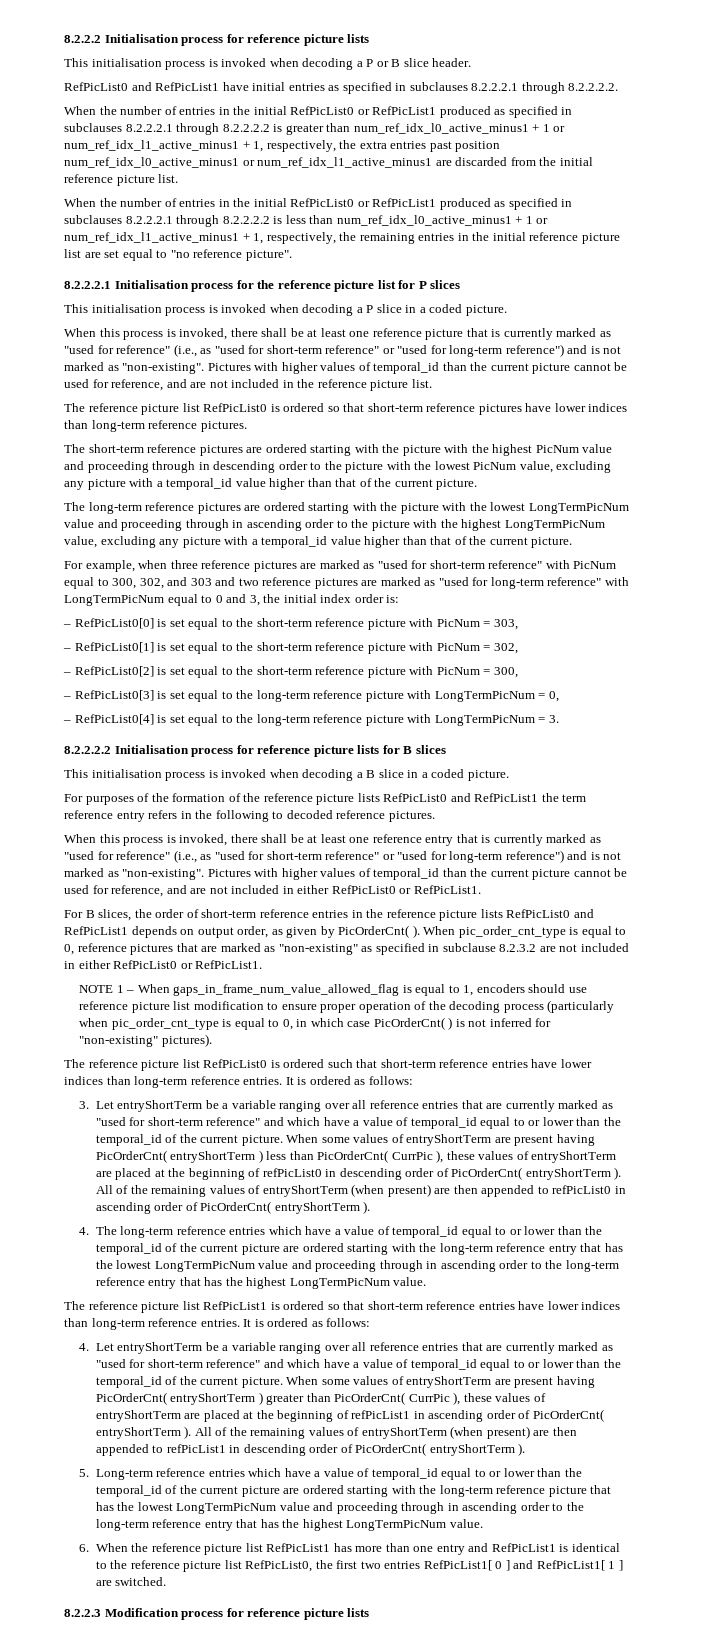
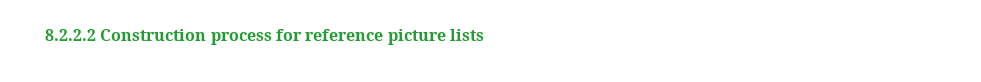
- 8.2.2.2 Initialisation process for reference picture lists
- This initialisation process is invoked when decoding a P or B slice header.
- RefPicList0 and RefPicList1 have initial entries as specified in subclauses 8.2.2.2.1 through 8.2.2.2.2.
- When the number of entries in the initial RefPicList0 or RefPicList1 produced as specified in subclauses 8.2.2.2.1 through 8.2.2.2.2 is greater than num_ref_idx_l0_active_minus1 + 1 or num_ref_idx_l1_active_minus1 + 1, respectively, the extra entries past position num_ref_idx_l0_active_minus1 or num_ref_idx_l1_active_minus1 are discarded from the initial reference picture list.
- When the number of entries in the initial RefPicList0 or RefPicList1 produced as specified in subclauses 8.2.2.2.1 through 8.2.2.2.2 is less than num_ref_idx_l0_active_minus1 + 1 or num_ref_idx_l1_active_minus1 + 1, respectively, the remaining entries in the initial reference picture list are set equal to "no reference picture".
- 8.2.2.2.1 Initialisation process for the reference picture list for P slices
- This initialisation process is invoked when decoding a P slice in a coded picture.
- When this process is invoked, there shall be at least one reference picture that is currently marked as "used for reference" (i.e., as "used for short-term reference" or "used for long-term reference") and is not marked as "non-existing". Pictures with higher values of temporal_id than the current picture cannot be used for reference, and are not included in the reference picture list.
- The reference picture list RefPicList0 is ordered so that short-term reference pictures have lower indices than long-term reference pictures.
- The short-term reference pictures are ordered starting with the picture with the highest PicNum value and proceeding through in descending order to the picture with the lowest PicNum value, excluding any picture with a temporal_id value higher than that of the current picture.
- The long-term reference pictures are ordered starting with the picture with the lowest LongTermPicNum value and proceeding through in ascending order to the picture with the highest LongTermPicNum value, excluding any picture with a temporal_id value higher than that of the current picture.
- For example, when three reference pictures are marked as "used for short-term reference" with PicNum equal to 300, 302, and 303 and two reference pictures are marked as "used for long-term reference" with LongTermPicNum equal to 0 and 3, the initial index order is:
- – RefPicList0[0] is set equal to the short-term reference picture with PicNum = 303,
- – RefPicList0[1] is set equal to the short-term reference picture with PicNum = 302,
- – RefPicList0[2] is set equal to the short-term reference picture with PicNum = 300,
- – RefPicList0[3] is set equal to the long-term reference picture with LongTermPicNum = 0,
- – RefPicList0[4] is set equal to the long-term reference picture with LongTermPicNum = 3.
- 8.2.2.2.2 Initialisation process for reference picture lists for B slices
- This initialisation process is invoked when decoding a B slice in a coded picture.
- For purposes of the formation of the reference picture lists RefPicList0 and RefPicList1 the term reference entry refers in the following to decoded reference pictures.
- When this process is invoked, there shall be at least one reference entry that is currently marked as "used for reference" (i.e., as "used for short-term reference" or "used for long-term reference") and is not marked as "non-existing". Pictures with higher values of temporal_id than the current picture cannot be used for reference, and are not included in either RefPicList0 or RefPicList1.
- For B slices, the order of short-term reference entries in the reference picture lists RefPicList0 and RefPicList1 depends on output order, as given by PicOrderCnt( ). When pic_order_cnt_type is equal to 0, reference pictures that are marked as "non-existing" as specified in subclause 8.2.3.2 are not included in either RefPicList0 or RefPicList1.
- NOTE 1 – When gaps_in_frame_num_value_allowed_flag is equal to 1, encoders should use reference picture list modification to ensure proper operation of the decoding process (particularly when pic_order_cnt_type is equal to 0, in which case PicOrderCnt( ) is not inferred for "non-existing" pictures).
- The reference picture list RefPicList0 is ordered such that short-term reference entries have lower indices than long-term reference entries. It is ordered as follows:
- 3. Let entryShortTerm be a variable ranging over all reference entries that are currently marked as "used for short-term reference" and which have a value of temporal_id equal to or lower than the temporal_id of the current picture. When some values of entryShortTerm are present having PicOrderCnt( entryShortTerm ) less than PicOrderCnt( CurrPic ), these values of entryShortTerm are placed at the beginning of refPicList0 in descending order of PicOrderCnt( entryShortTerm ). All of the remaining values of entryShortTerm (when present) are then appended to refPicList0 in ascending order of PicOrderCnt( entryShortTerm ).
- 4. The long-term reference entries which have a value of temporal_id equal to or lower than the temporal_id of the current picture are ordered starting with the long-term reference entry that has the lowest LongTermPicNum value and proceeding through in ascending order to the long-term reference entry that has the highest LongTermPicNum value.
- The reference picture list RefPicList1 is ordered so that short-term reference entries have lower indices than long-term reference entries. It is ordered as follows:
- 4. Let entryShortTerm be a variable ranging over all reference entries that are currently marked as "used for short-term reference" and which have a value of temporal_id equal to or lower than the temporal_id of the current picture. When some values of entryShortTerm are present having PicOrderCnt( entryShortTerm ) greater than PicOrderCnt( CurrPic ), these values of entryShortTerm are placed at the beginning of refPicList1 in ascending order of PicOrderCnt( entryShortTerm ). All of the remaining values of entryShortTerm (when present) are then appended to refPicList1 in descending order of PicOrderCnt( entryShortTerm ).
- 5. Long-term reference entries which have a value of temporal_id equal to or lower than the temporal_id of the current picture are ordered starting with the long-term reference picture that has the lowest LongTermPicNum value and proceeding through in ascending order to the long-term reference entry that has the highest LongTermPicNum value.
- 6. When the reference picture list RefPicList1 has more than one entry and RefPicList1 is identical to the reference picture list RefPicList0, the first two entries RefPicList1[ 0 ] and RefPicList1[ 1 ] are switched.
- 8.2.2.3 Modification process for reference picture lists
+ 8.2.2.2 Construction process for reference picture lists

